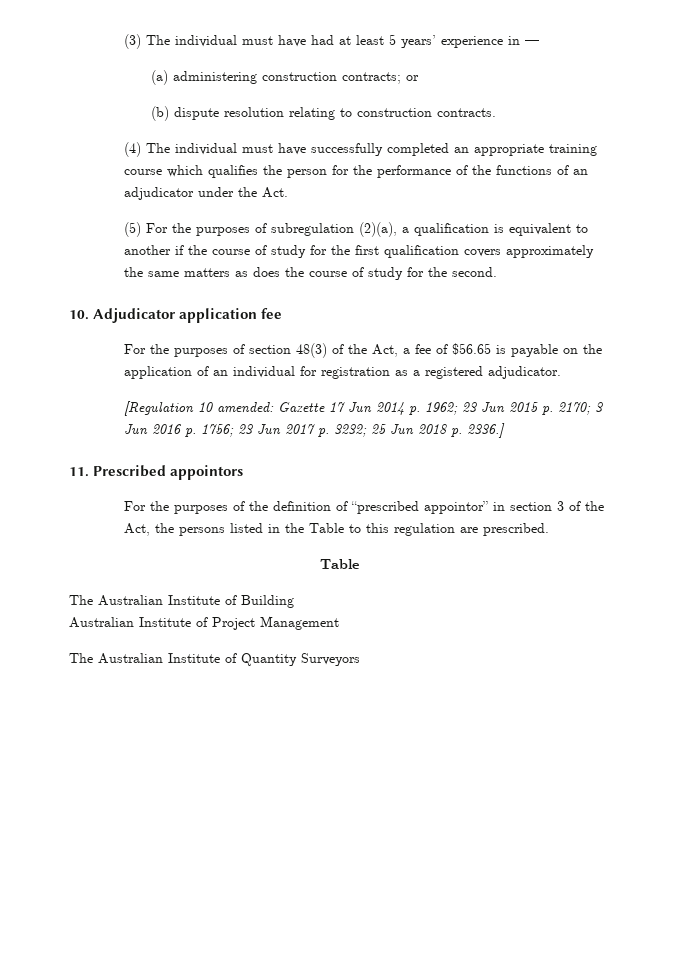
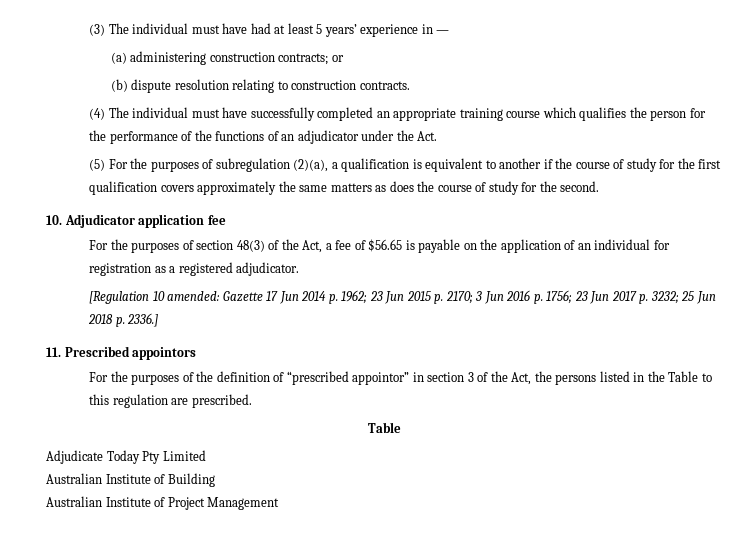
- The Australian Institute of Building
+ Adjudicate Today Pty Limited
+ Australian Institute of Building
- The Australian Institute of Quantity Surveyors

